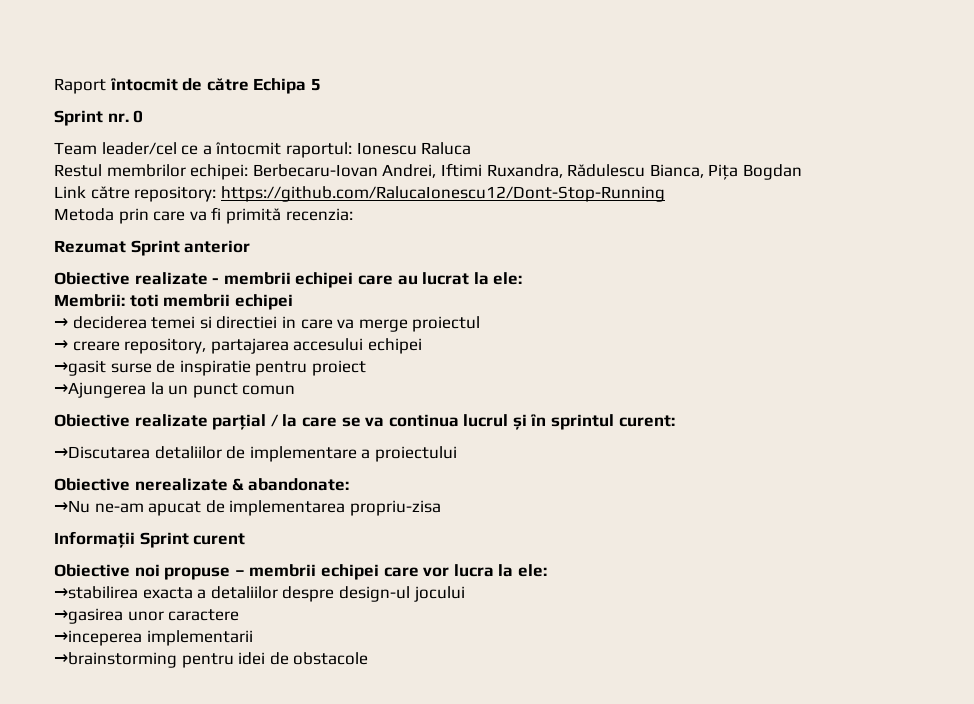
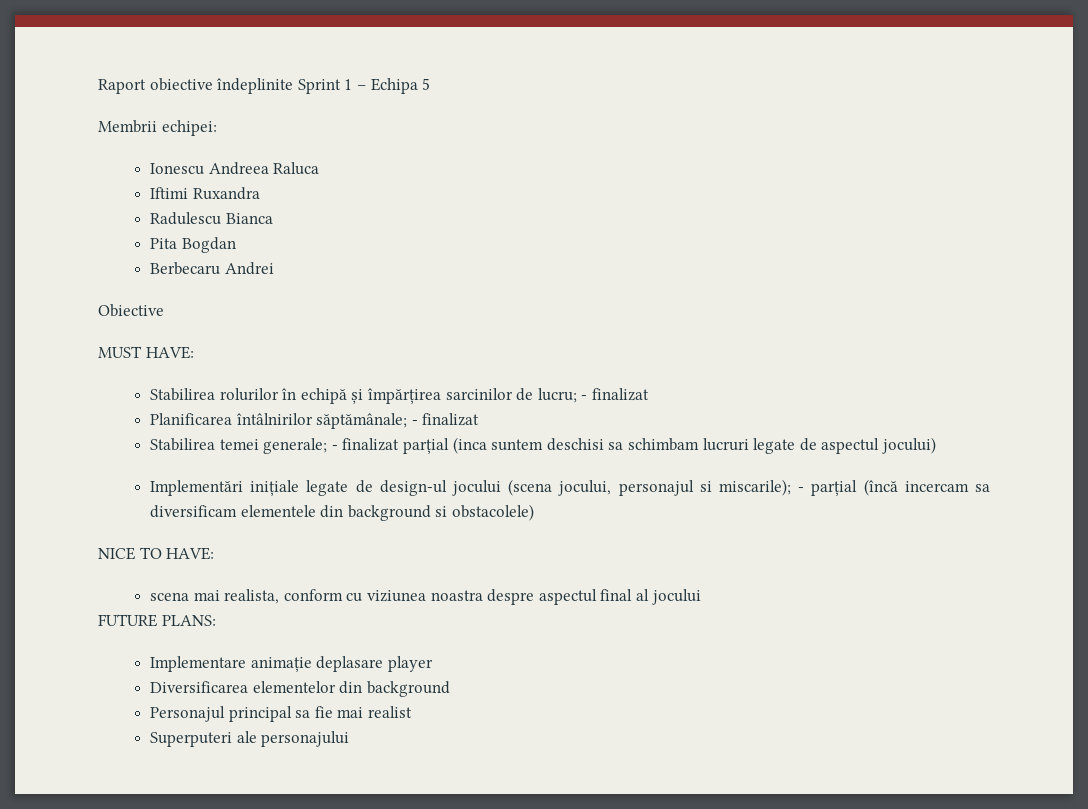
- Raport întocmit de către Echipa 5
- Sprint nr. 0
- Team leader/cel ce a întocmit raportul: Ionescu Raluca
- Restul membrilor echipei: Berbecaru-Iovan Andrei, Iftimi Ruxandra, Rădulescu Bianca, Pița Bogdan
- Link către repository: https://github.com/RalucaIonescu12/Dont-Stop-Running
- Metoda prin care va fi primită recenzia:
- Rezumat Sprint anterior
- Obiective realizate - membrii echipei care au lucrat la ele:
- Membrii: toti membrii echipei
- → deciderea temei si directiei in care va merge proiectul
- → creare repository, partajarea accesului echipei
- →gasit surse de inspiratie pentru proiect
- →Ajungerea la un punct comun
- Obiective realizate parțial / la care se va continua lucrul și în sprintul curent:
- →Discutarea detaliilor de implementare a proiectului
- Obiective nerealizate & abandonate:
- →Nu ne-am apucat de implementarea propriu-zisa
- Informații Sprint curent
- Obiective noi propuse – membrii echipei care vor lucra la ele:
- →stabilirea exacta a detaliilor despre design-ul jocului
- →gasirea unor caractere
- →inceperea implementarii
- →brainstorming pentru idei de obstacole
+ Raport obiective îndeplinite Sprint 1 – Echipa 5
+ Membrii echipei:
+ Ionescu Andreea Raluca
+ Iftimi Ruxandra
+ Radulescu Bianca
+ Pita Bogdan
+ Berbecaru Andrei
+ Obiective
+ MUST HAVE:
+ Stabilirea rolurilor în echipă și împărțirea sarcinilor de lucru; - finalizat
+ Planificarea întâlnirilor săptămânale; - finalizat
+ Stabilirea temei generale; - finalizat parțial (inca suntem deschisi sa schimbam lucruri legate de aspectul jocului)
+ Implementări inițiale legate de design-ul jocului (scena jocului, personajul si miscarile); - parțial (încă incercam sa diversificam elementele din background si obstacolele)
+ NICE TO HAVE:
+ scena mai realista, conform cu viziunea noastra despre aspectul final al jocului
+ FUTURE PLANS:
+ Implementare animație deplasare player
+ Diversificarea elementelor din background
+ Personajul principal sa fie mai realist
+ Superputeri ale personajului

